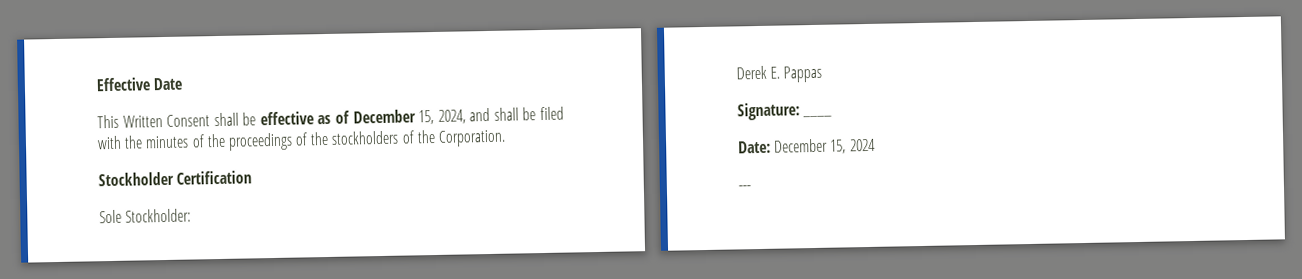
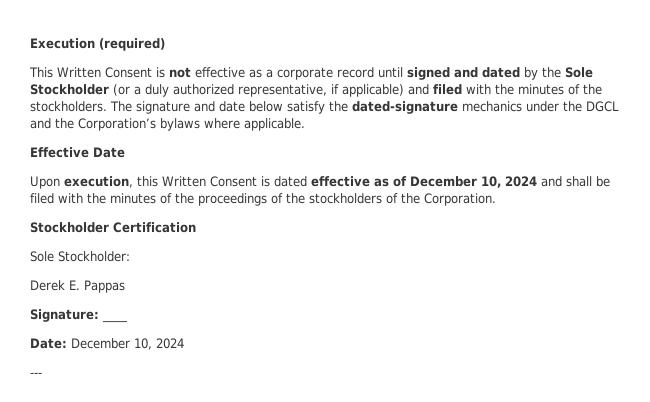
- Effective Date
+ Execution (required)
- This Written Consent shall be effective as of December 15, 2024, and shall be filed with the minutes of the proceedings of the stockholders of the Corporation.
+ This Written Consent is not effective as a corporate record until signed and dated by the Sole Stockholder (or a duly authorized representative, if applicable) and filed with the minutes of the stockholders. The signature and date below satisfy the dated-signature mechanics under the DGCL and the Corporation’s bylaws where applicable.
+ Effective Date
+ Upon execution, this Written Consent is dated effective as of December 10, 2024 and shall be filed with the minutes of the proceedings of the stockholders of the Corporation.
- Date: December 15, 2024
+ Date: December 10, 2024

